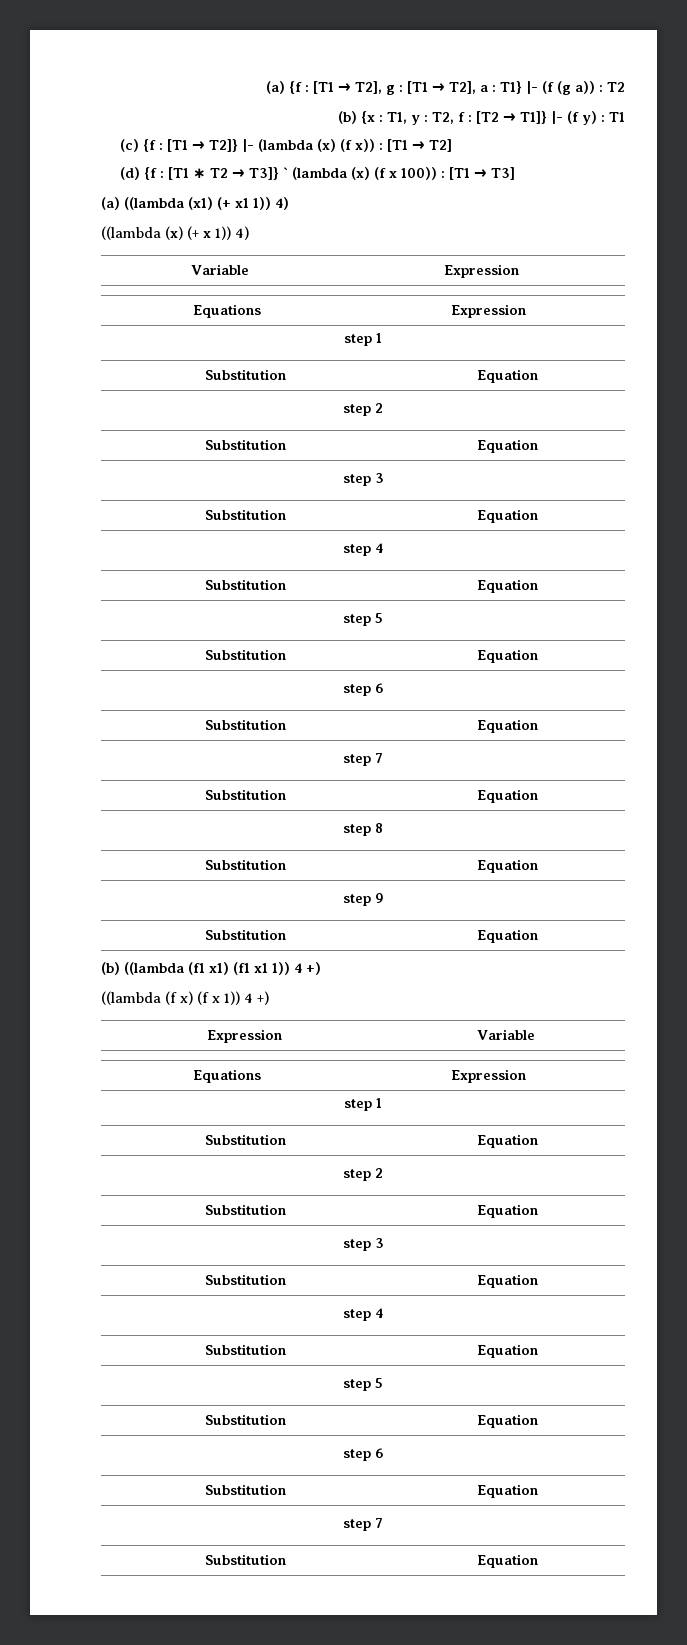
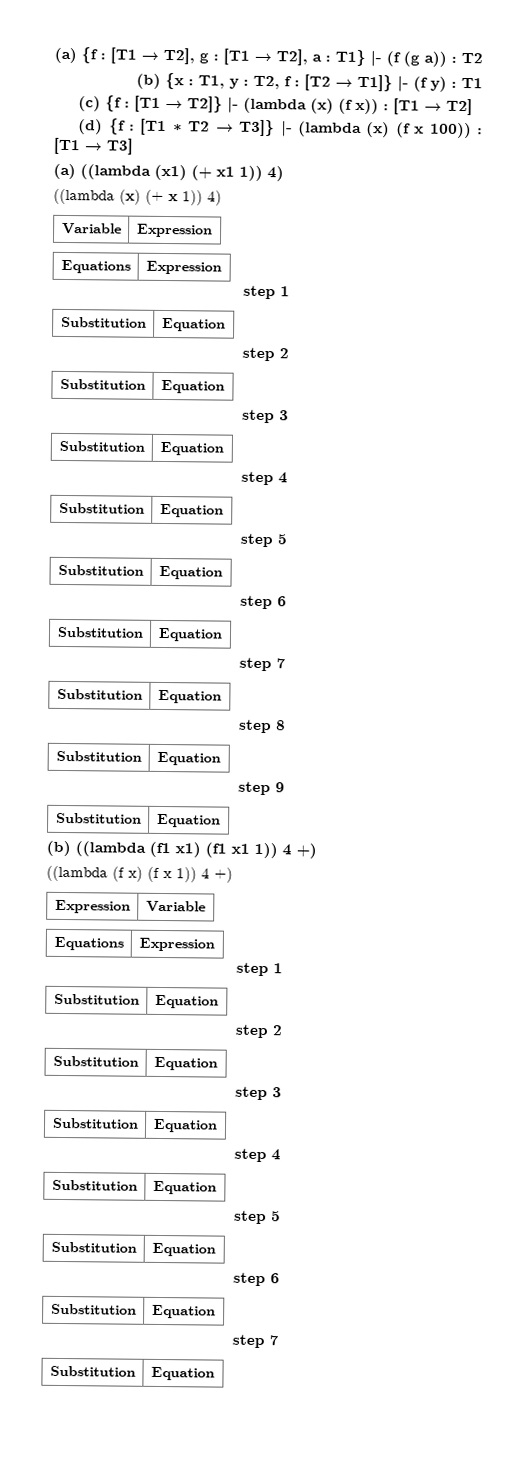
- (d) {f : [T1 ∗ T2 → T3]} ` (lambda (x) (f x 100)) : [T1 → T3]
+ (d) {f : [T1 ∗ T2 → T3]} |- (lambda (x) (f x 100)) : [T1 → T3]

